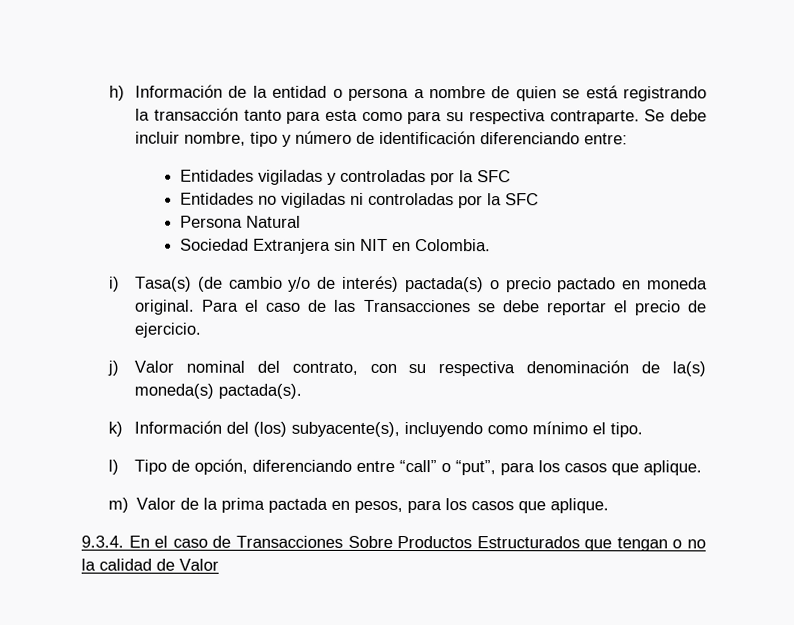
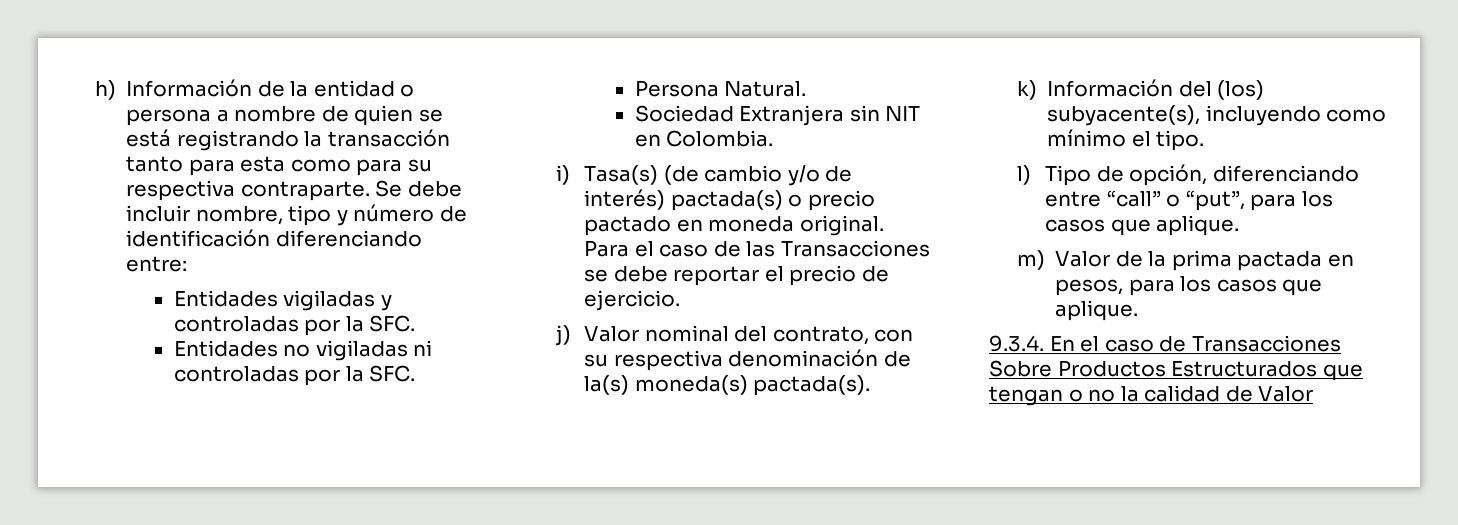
- Entidades vigiladas y controladas por la SFC
+ Entidades vigiladas y controladas por la SFC.
- Entidades no vigiladas ni controladas por la SFC
+ Entidades no vigiladas ni controladas por la SFC.
- Persona Natural
+ Persona Natural.

